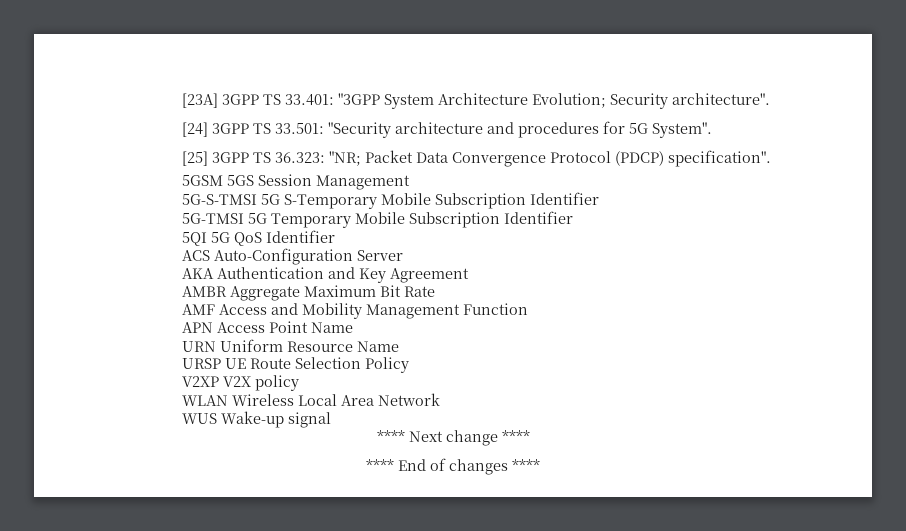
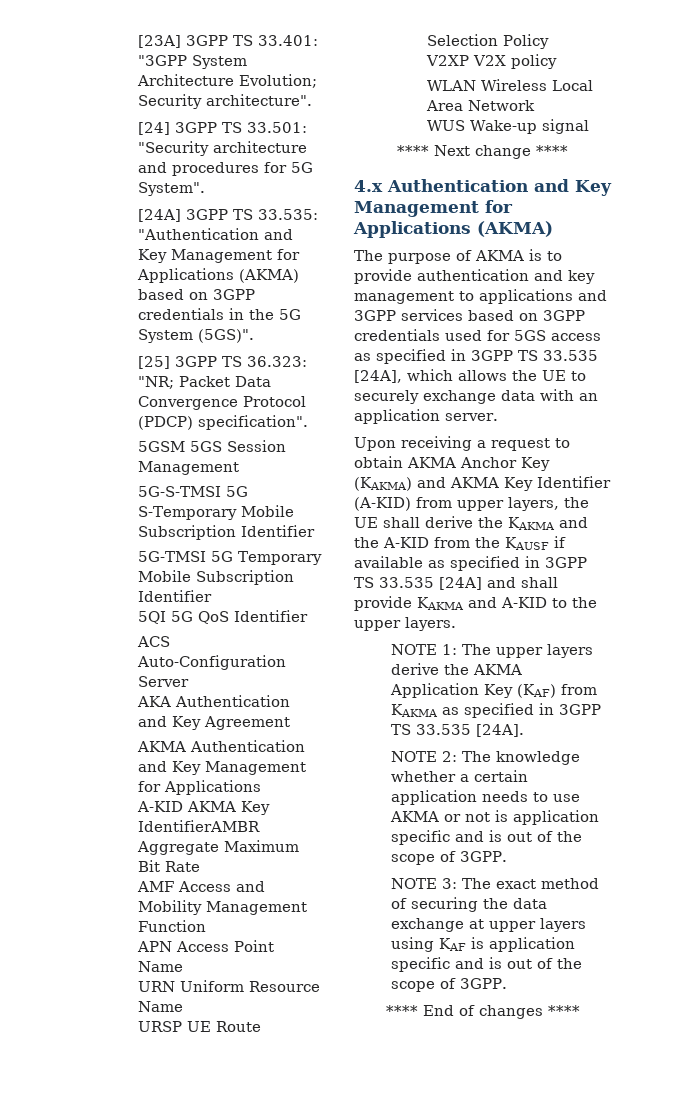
+ [24A] 3GPP TS 33.535: "Authentication and Key Management for Applications (AKMA) based on 3GPP credentials in the 5G System (5GS)".
- AMBR Aggregate Maximum Bit Rate
+ AKMA Authentication and Key Management for Applications
+ A-KID AKMA Key IdentifierAMBR Aggregate Maximum Bit Rate
+ 4.x Authentication and Key Management for Applications (AKMA)
+ The purpose of AKMA is to provide authentication and key management to applications and 3GPP services based on 3GPP credentials used for 5GS access as specified in 3GPP TS 33.535 [24A], which allows the UE to securely exchange data with an application server.
+ Upon receiving a request to obtain AKMA Anchor Key (KAKMA) and AKMA Key Identifier (A-KID) from upper layers, the UE shall derive the KAKMA and the A-KID from the KAUSF if available as specified in 3GPP TS 33.535 [24A] and shall provide KAKMA and A-KID to the upper layers.
+ NOTE 1: The upper layers derive the AKMA Application Key (KAF) from KAKMA as specified in 3GPP TS 33.535 [24A].
+ NOTE 2: The knowledge whether a certain application needs to use AKMA or not is application specific and is out of the scope of 3GPP.
+ NOTE 3: The exact method of securing the data exchange at upper layers using KAF is application specific and is out of the scope of 3GPP.

